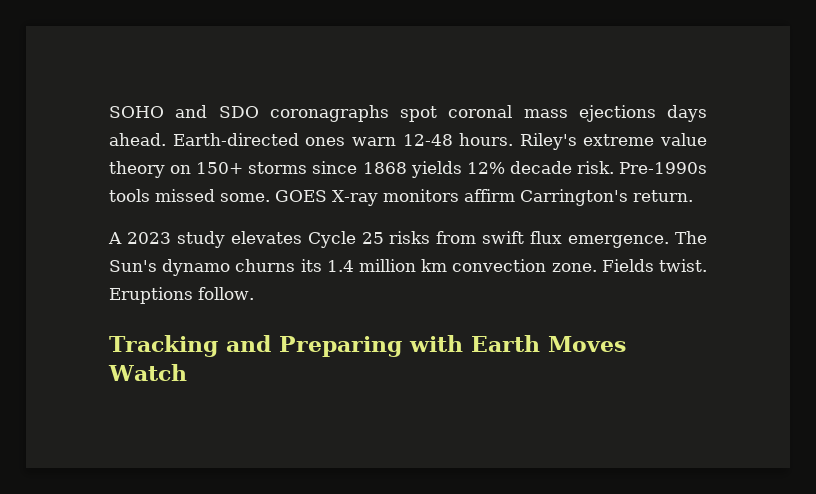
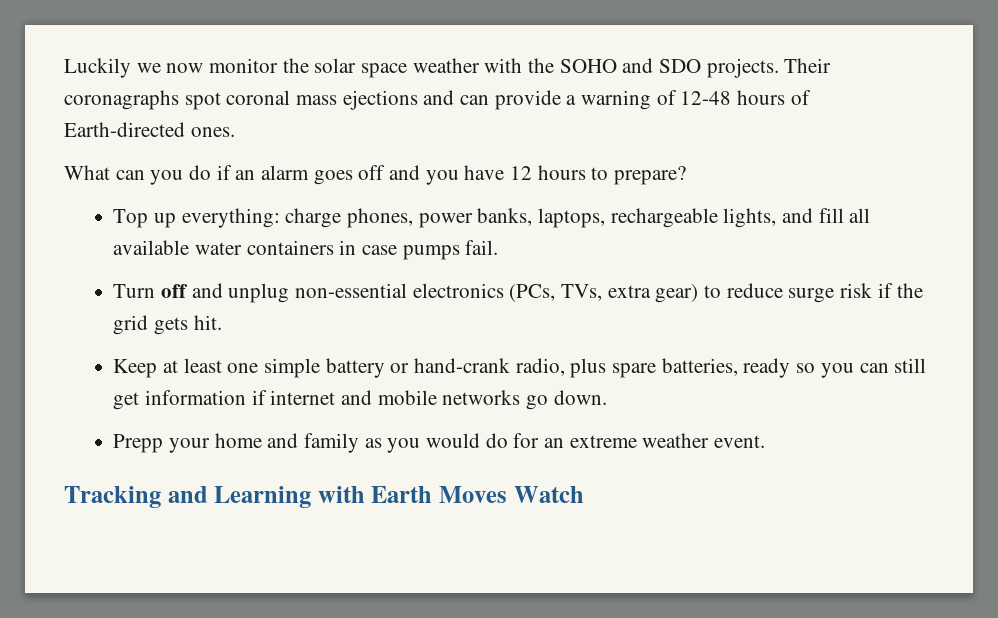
- SOHO and SDO coronagraphs spot coronal mass ejections days ahead. Earth-directed ones warn 12-48 hours. Riley's extreme value theory on 150+ storms since 1868 yields 12% decade risk. Pre-1990s tools missed some. GOES X-ray monitors affirm Carrington's return.
- A 2023 study elevates Cycle 25 risks from swift flux emergence. The Sun's dynamo churns its 1.4 million km convection zone. Fields twist. Eruptions follow.
+ Luckily we now monitor the solar space weather with the SOHO and SDO projects. Their coronagraphs spot coronal mass ejections and can provide a warning of 12-48 hours of Earth-directed ones.
+ What can you do if an alarm goes off and you have 12 hours to prepare?
+ Top up everything: charge phones, power banks, laptops, rechargeable lights, and fill all available water containers in case pumps fail.
+ Turn off and unplug non-essential electronics (PCs, TVs, extra gear) to reduce surge risk if the grid gets hit.
+ Keep at least one simple battery or hand-crank radio, plus spare batteries, ready so you can still get information if internet and mobile networks go down.
+ Prepp your home and family as you would do for an extreme weather event.
- Tracking and Preparing with Earth Moves Watch
+ Tracking and Learning with Earth Moves Watch

